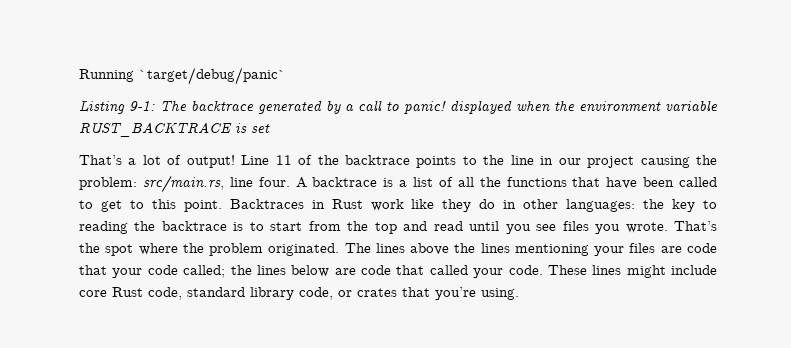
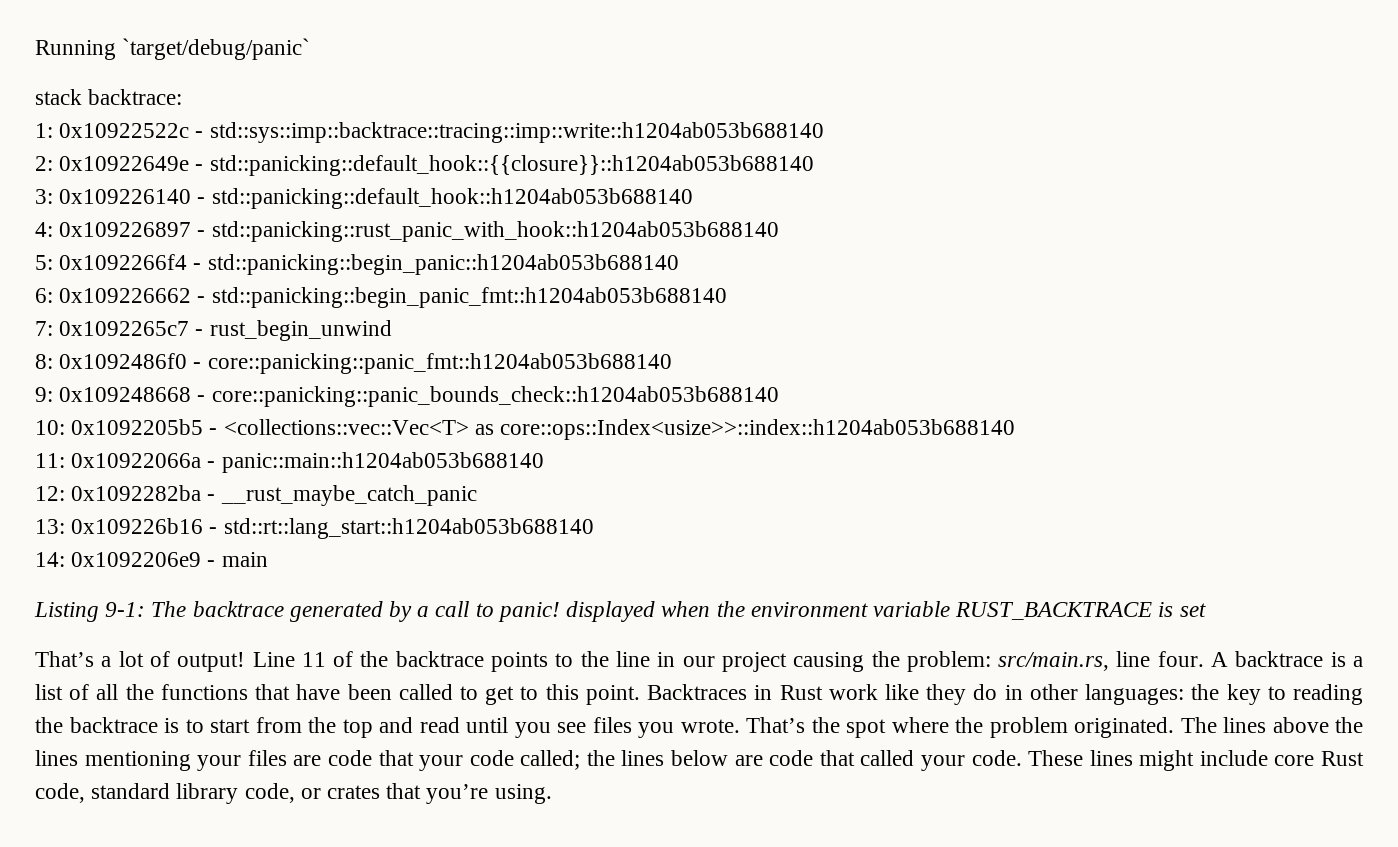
+ stack backtrace:
+ 1: 0x10922522c - std::sys::imp::backtrace::tracing::imp::write::h1204ab053b688140
+ 2: 0x10922649e - std::panicking::default_hook::{{closure}}::h1204ab053b688140
+ 3: 0x109226140 - std::panicking::default_hook::h1204ab053b688140
+ 4: 0x109226897 - std::panicking::rust_panic_with_hook::h1204ab053b688140
+ 5: 0x1092266f4 - std::panicking::begin_panic::h1204ab053b688140
+ 6: 0x109226662 - std::panicking::begin_panic_fmt::h1204ab053b688140
+ 7: 0x1092265c7 - rust_begin_unwind
+ 8: 0x1092486f0 - core::panicking::panic_fmt::h1204ab053b688140
+ 9: 0x109248668 - core::panicking::panic_bounds_check::h1204ab053b688140
+ 10: 0x1092205b5 - <collections::vec::Vec<T> as core::ops::Index<usize>>::index::h1204ab053b688140
+ 11: 0x10922066a - panic::main::h1204ab053b688140
+ 12: 0x1092282ba - __rust_maybe_catch_panic
+ 13: 0x109226b16 - std::rt::lang_start::h1204ab053b688140
+ 14: 0x1092206e9 - main

